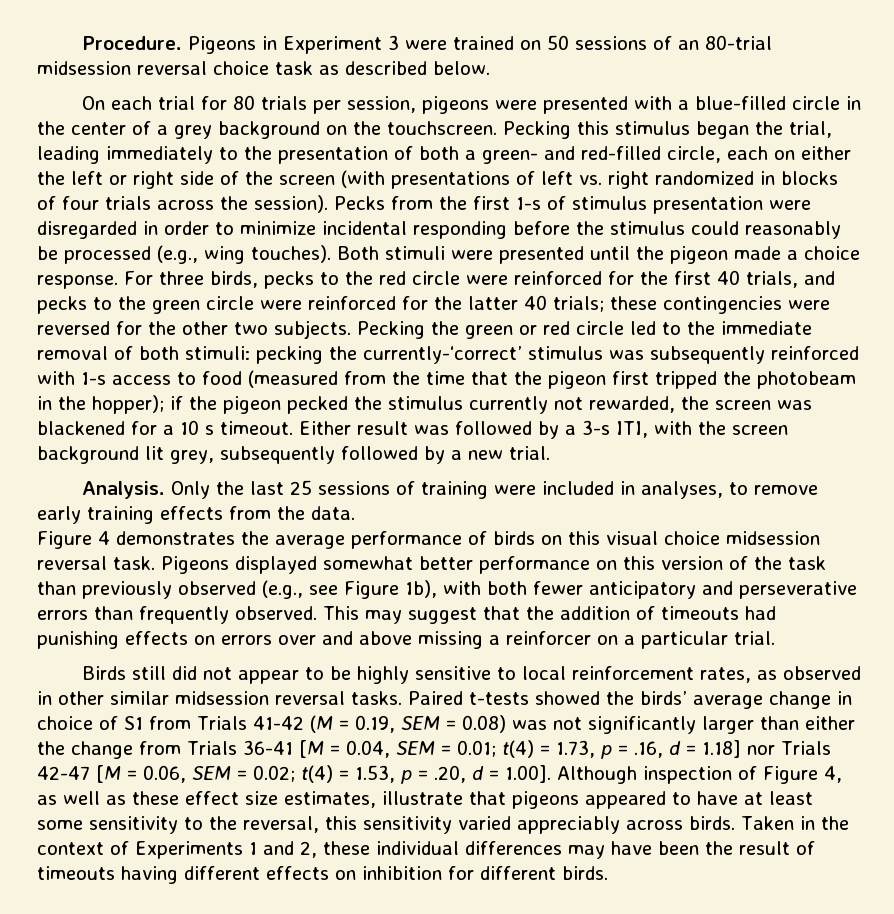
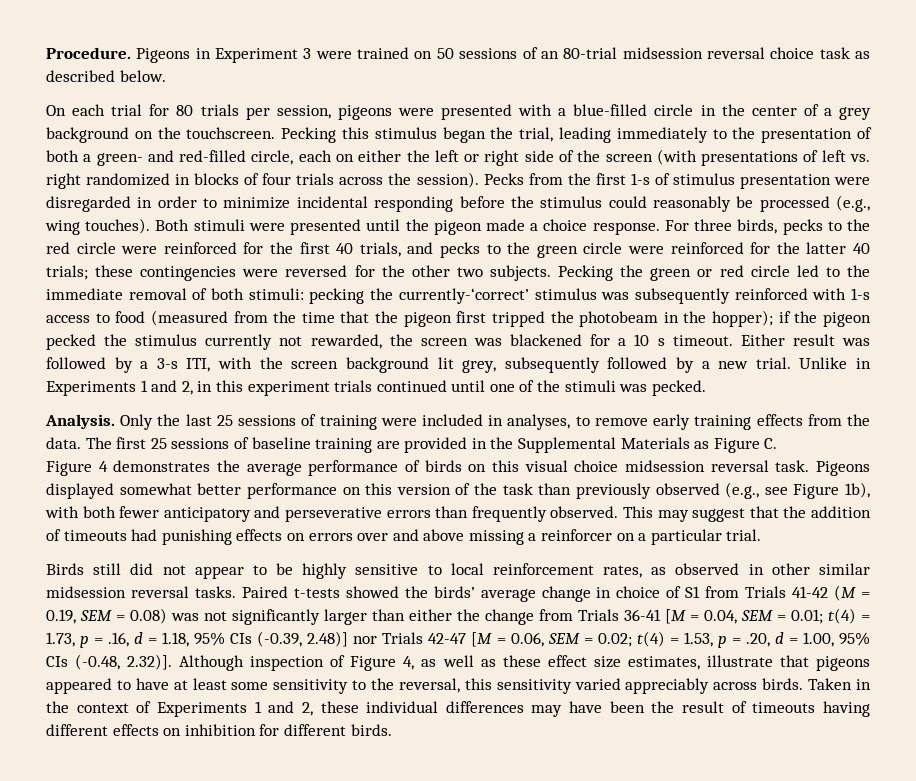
+ Unlike in Experiments 1 and 2, in this experiment trials continued until one of the stimuli was pecked.
+ The first 25 sessions of baseline training are provided in the Supplemental Materials as Figure C.
- t(4) = 1.73, p = .16, d = 1.18] nor Trials 42-47 [M = 0.06, SEM = 0.02;
+ t(4) = 1.73, p = .16, d = 1.18, 95% CIs (-0.39, 2.48)] nor Trials 42-47 [M = 0.06, SEM = 0.02;
- t(4) = 1.53, p = .20, d = 1.00]. Although inspection of Figure 4, as well as these effect size estimates, illustrate that pigeons appeared to have at least some sensitivity to the reversal, this sensitivity varied appreciably across birds.
+ t(4) = 1.53, p = .20, d = 1.00, 95% CIs (-0.48, 2.32)]. Although inspection of Figure 4, as well as these effect size estimates, illustrate that pigeons appeared to have at least some sensitivity to the reversal, this sensitivity varied appreciably across birds.

